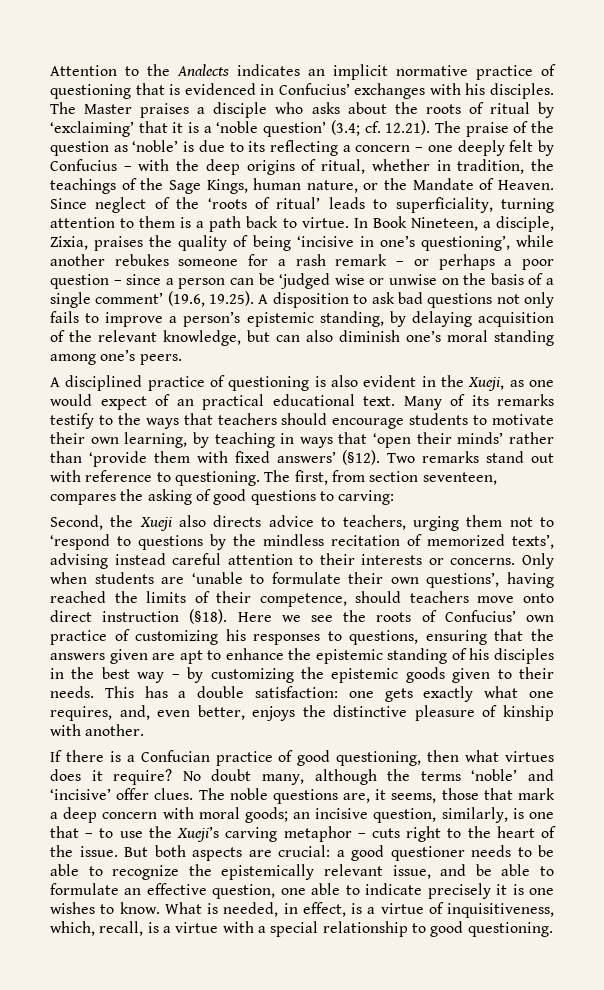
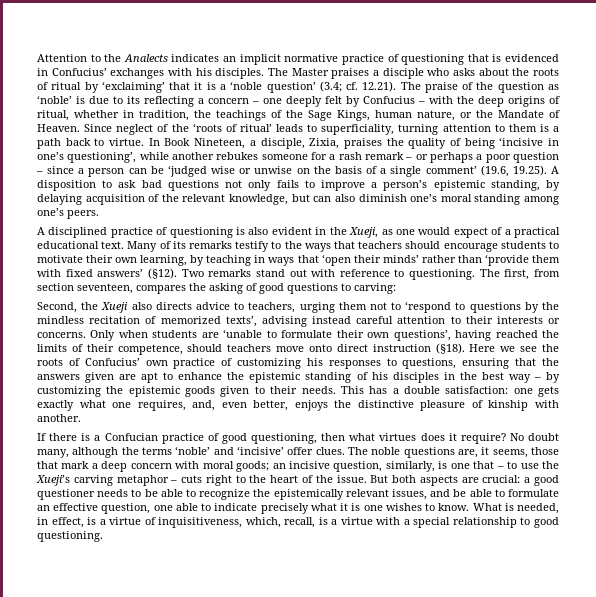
- A disciplined practice of questioning is also evident in the Xueji, as one would expect of an practical educational text.
+ A disciplined practice of questioning is also evident in the Xueji, as one would expect of a practical educational text.
- But both aspects are crucial: a good questioner needs to be able to recognize the epistemically relevant issue, and be able to formulate an effective question, one able to indicate precisely it is one wishes to know.
+ But both aspects are crucial: a good questioner needs to be able to recognize the epistemically relevant issues, and be able to formulate an effective question, one able to indicate precisely what it is one wishes to know.

